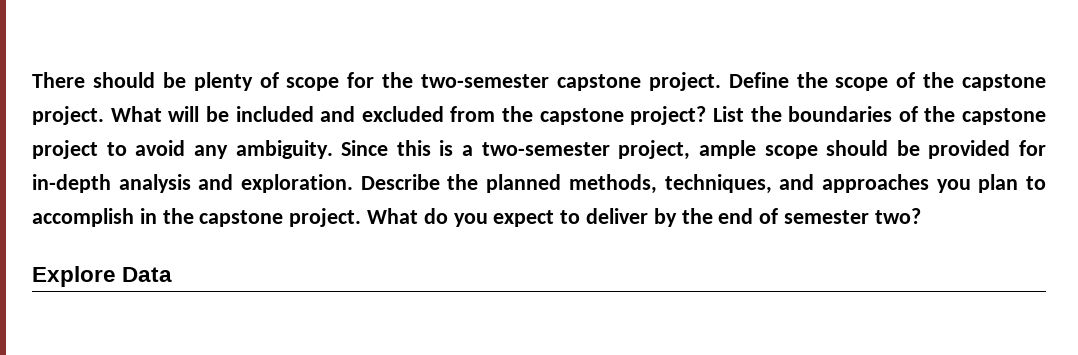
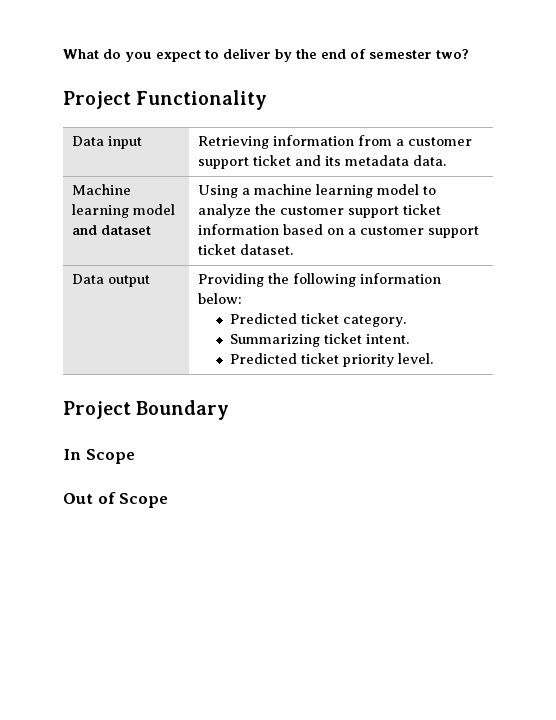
- There should be plenty of scope for the two-semester capstone project. Define the scope of the capstone project. What will be included and excluded from the capstone project? List the boundaries of the capstone project to avoid any ambiguity. Since this is a two-semester project, ample scope should be provided for in-depth analysis and exploration. Describe the planned methods, techniques, and approaches you plan to accomplish in the capstone project.
- Explore Data
+ Project Functionality
+ Data input | Retrieving information from a customer support ticket and its metadata data.
+ Machine learning model and dataset | Using a machine learning model to analyze the customer support ticket information based on a customer support ticket dataset.
+ Data output | Providing the following information below:
+ Predicted ticket category.
+ Summarizing ticket intent.
+ Predicted ticket priority level.
+ Project Boundary
+ In Scope
+ Out of Scope

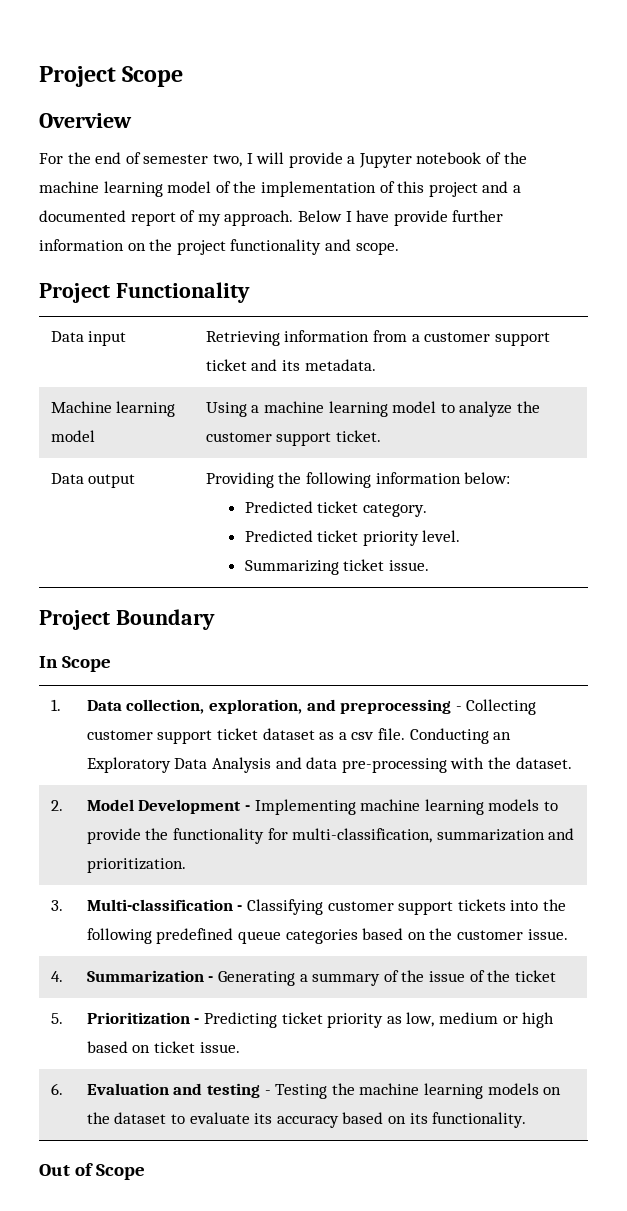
- What do you expect to deliver by the end of semester two?
+ Project Scope
+ Overview
+ For the end of semester two, I will provide a Jupyter notebook of the machine learning model of the implementation of this project and a documented report of my approach. Below I have provide further information on the project functionality and scope.
- Data input | Retrieving information from a customer support ticket and its metadata data.
+ Data input | Retrieving information from a customer support ticket and its metadata.
- Machine learning model and dataset | Using a machine learning model to analyze the customer support ticket information based on a customer support ticket dataset.
+ Machine learning model | Using a machine learning model to analyze the customer support ticket.
  Data output | Providing the following information below:
  Predicted ticket category.
- Summarizing ticket intent.
  Predicted ticket priority level.
+ Summarizing ticket issue.
+ 1. | Data collection, exploration, and preprocessing - Collecting customer support ticket dataset as a csv file. Conducting an Exploratory Data Analysis and data pre-processing with the dataset.
+ 2. | Model Development - Implementing machine learning models to provide the functionality for multi-classification, summarization and prioritization.
+ 3. | Multi-classification - Classifying customer support tickets into the following predefined queue categories based on the customer issue.
+ 4. | Summarization - Generating a summary of the issue of the ticket
+ 5. | Prioritization - Predicting ticket priority as low, medium or high based on ticket issue.
+ 6. | Evaluation and testing - Testing the machine learning models on the dataset to evaluate its accuracy based on its functionality.

